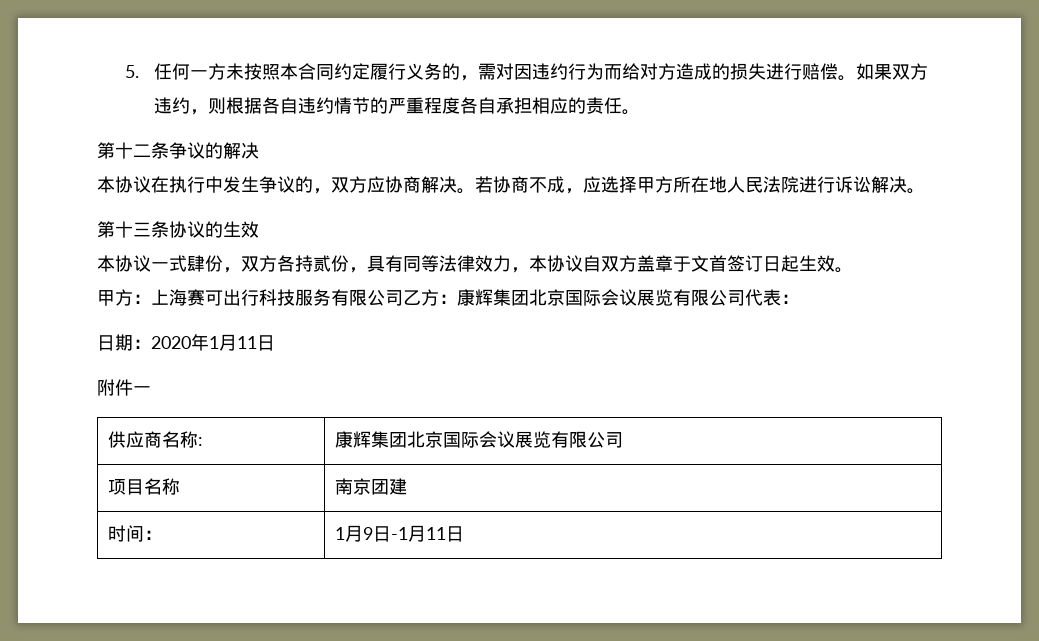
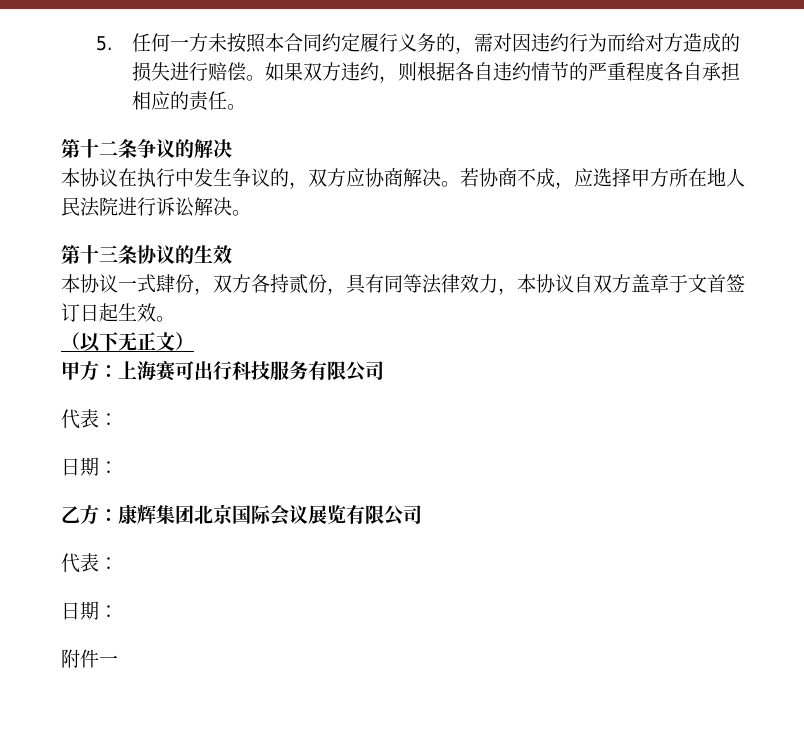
+ （以下无正文）
- 甲方：上海赛可出行科技服务有限公司乙方：康辉集团北京国际会议展览有限公司代表：
- 日期：2020年1月11日
+ 甲方：上海赛可出行科技服务有限公司
+ 代表：
+ 日期：
+ 乙方：康辉集团北京国际会议展览有限公司
+ 代表：
+ 日期：
  附件一
- 供应商名称: | 康辉集团北京国际会议展览有限公司
- 项目名称 | 南京团建
- 时间： | 1月9日-1月11日

